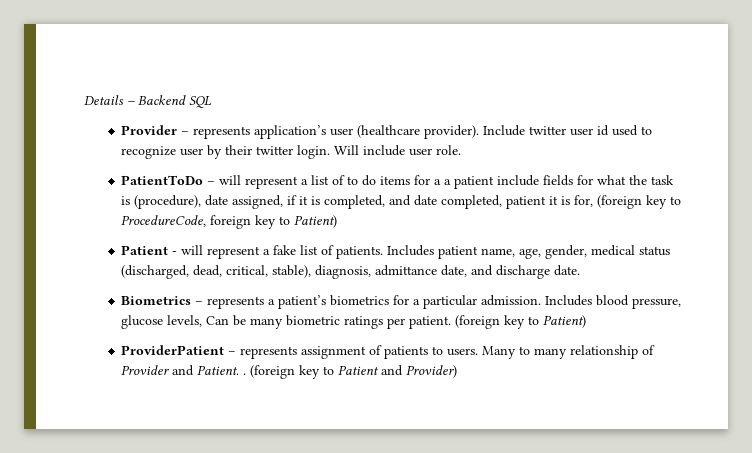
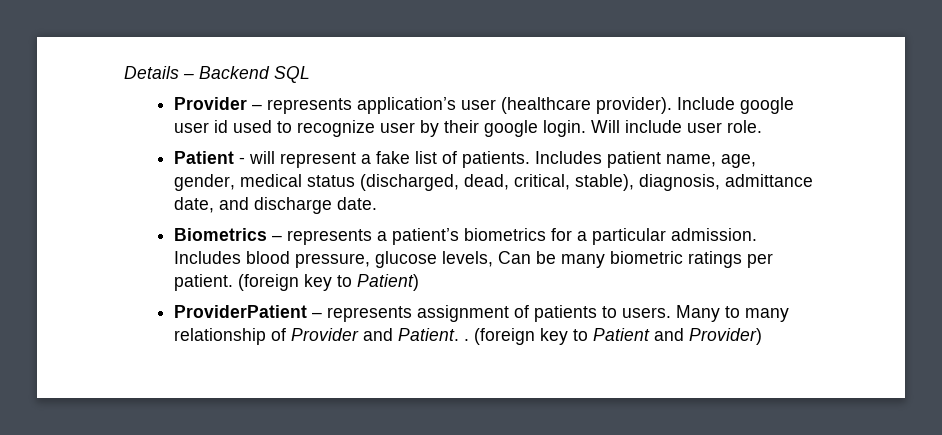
- Include twitter user id used to recognize user by their twitter login.
+ Include google user id used to recognize user by their google login.
- PatientToDo – will represent a list of to do items for a a patient include fields for what the task is (procedure), date assigned, if it is completed, and date completed, patient it is for, (foreign key to ProcedureCode, foreign key to Patient)

